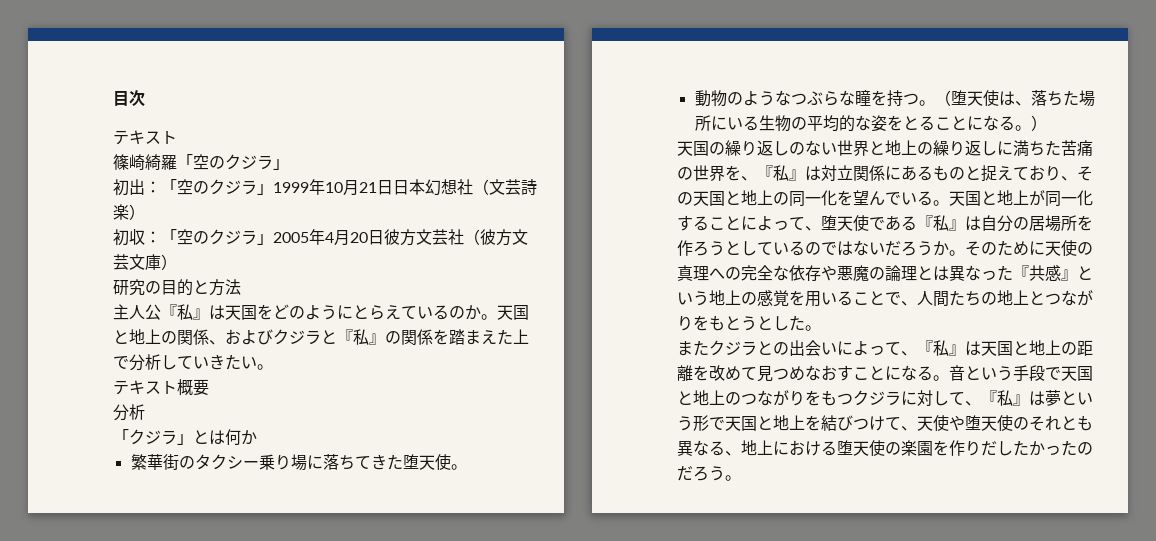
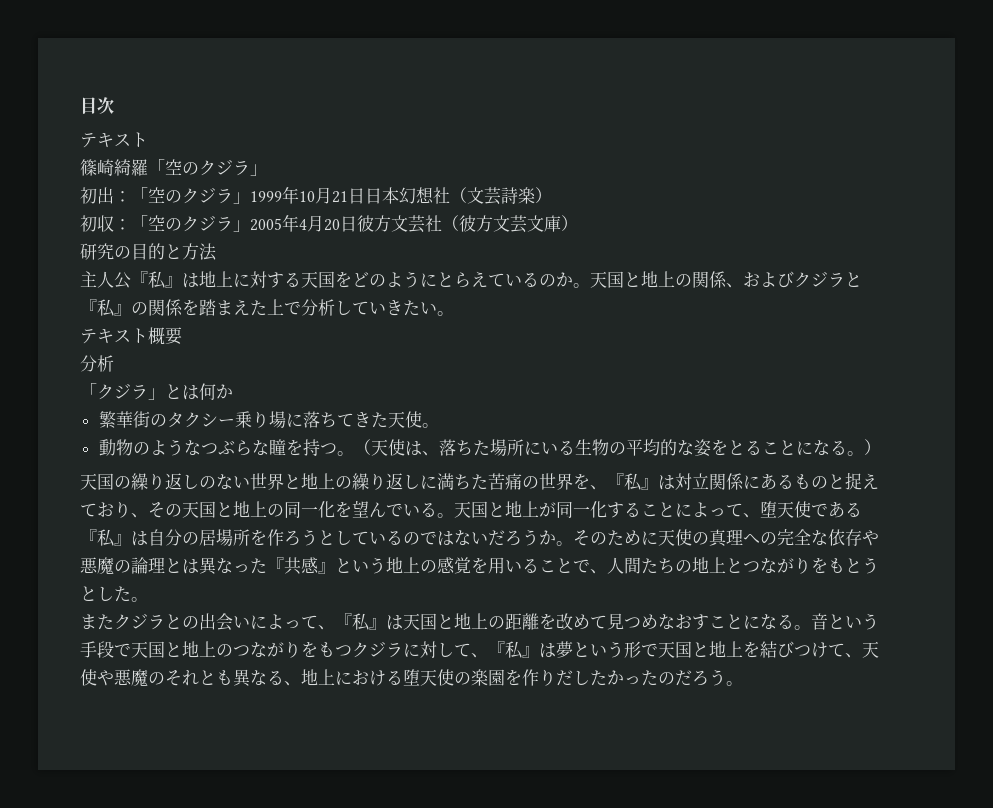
- 主人公『私』は天国をどのようにとらえているのか。
+ 主人公『私』は地上に対する天国をどのようにとらえているのか。
- 繁華街のタクシー乗り場に落ちてきた堕天使。
+ 繁華街のタクシー乗り場に落ちてきた天使。
- （堕天使は、落ちた場所にいる生物の平均的な姿をとることになる。）
+ （天使は、落ちた場所にいる生物の平均的な姿をとることになる。）
- 音という手段で天国と地上のつながりをもつクジラに対して、『私』は夢という形で天国と地上を結びつけて、天使や堕天使のそれとも異なる、地上における堕天使の楽園を作りだしたかったのだろう。
+ 音という手段で天国と地上のつながりをもつクジラに対して、『私』は夢という形で天国と地上を結びつけて、天使や悪魔のそれとも異なる、地上における堕天使の楽園を作りだしたかったのだろう。

